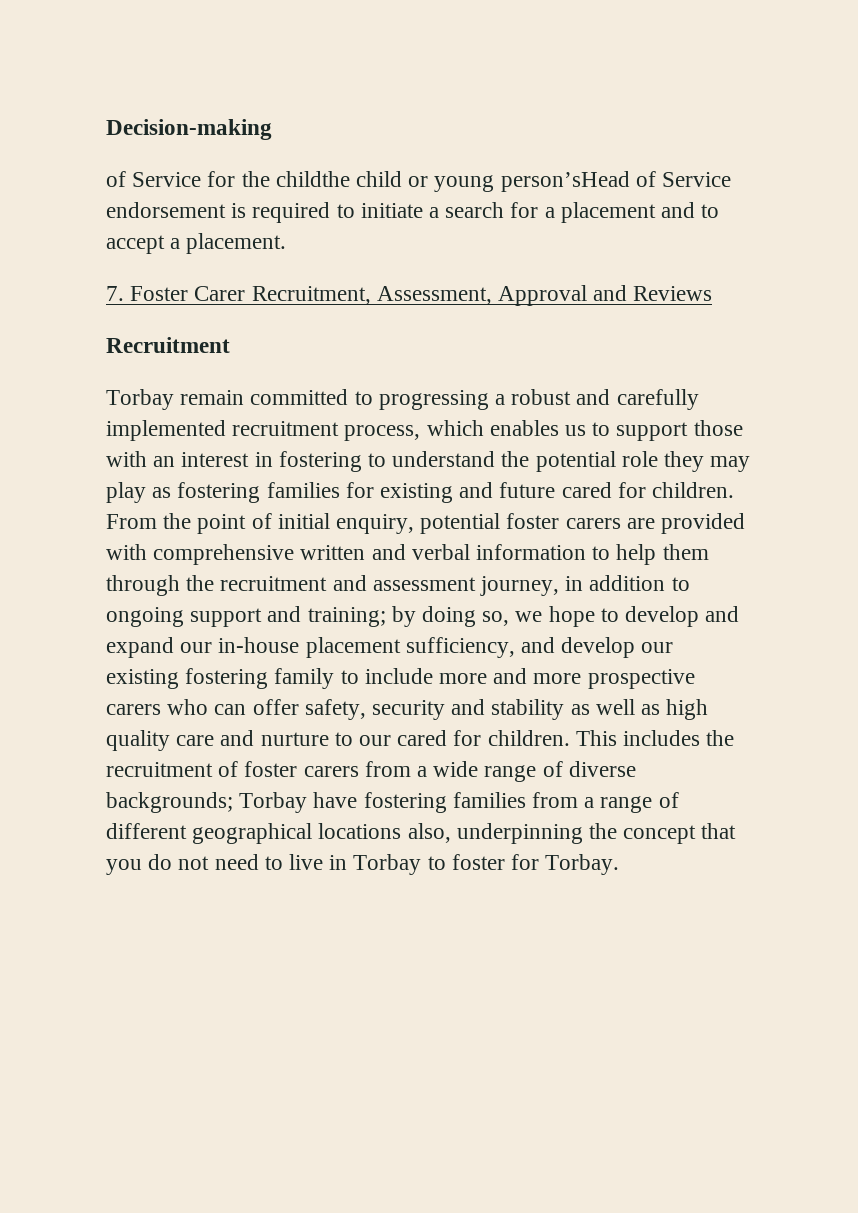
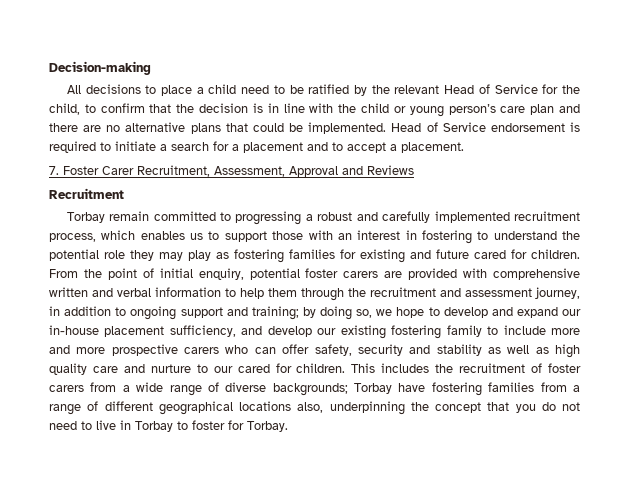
- of Service for the childthe child or young person’sHead of Service endorsement is required to initiate a search for a placement and to accept a placement.
+ All decisions to place a child need to be ratified by the relevant Head of Service for the child, to confirm that the decision is in line with the child or young person’s care plan and there are no alternative plans that could be implemented. Head of Service endorsement is required to initiate a search for a placement and to accept a placement.

